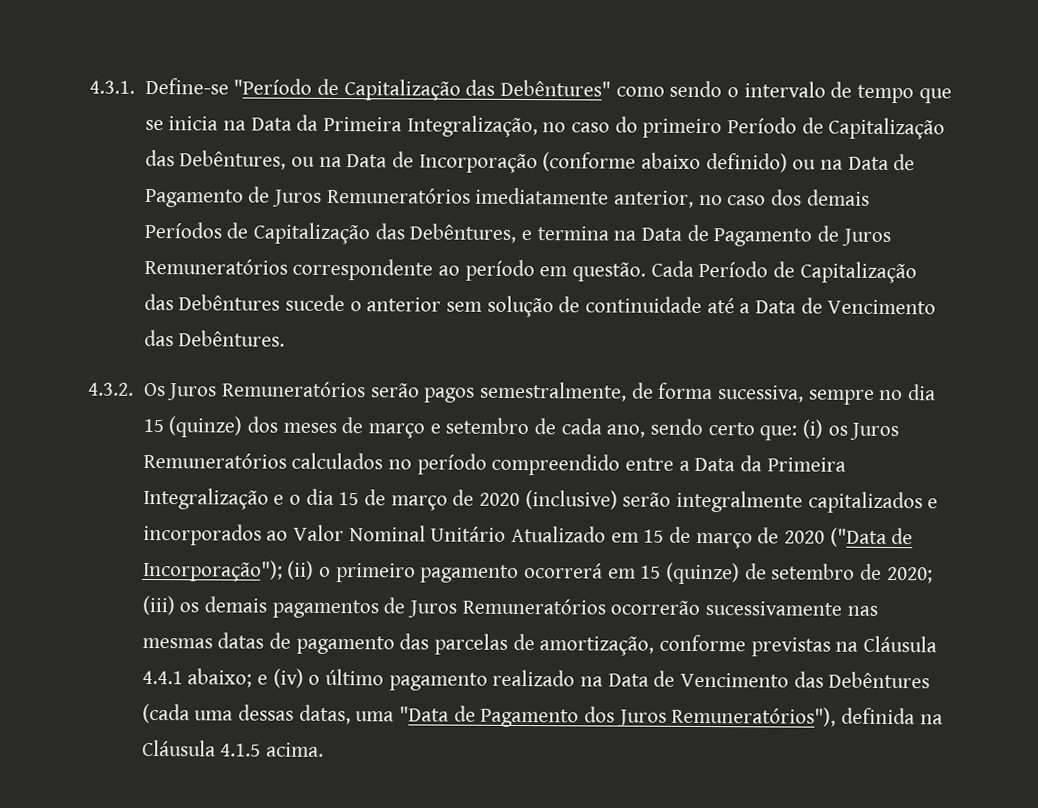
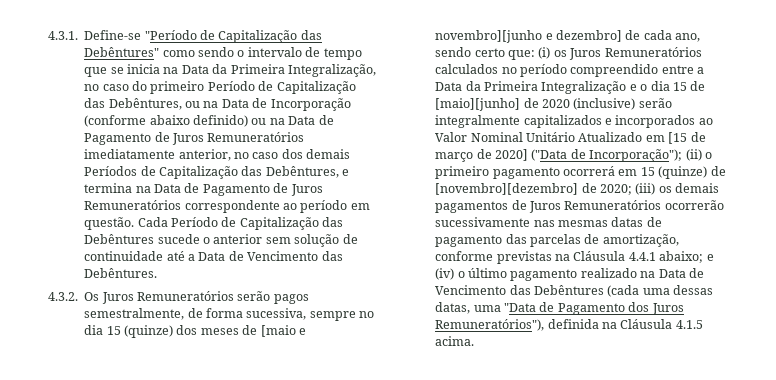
- 4.3.2. Os Juros Remuneratórios serão pagos semestralmente, de forma sucessiva, sempre no dia 15 (quinze) dos meses de março e setembro de cada ano, sendo certo que:
+ 4.3.2. Os Juros Remuneratórios serão pagos semestralmente, de forma sucessiva, sempre no dia 15 (quinze) dos meses de [maio e novembro][junho e dezembro] de cada ano, sendo certo que:
- (i) os Juros Remuneratórios calculados no período compreendido entre a Data da Primeira Integralização e o dia 15 de março de 2020 (inclusive) serão integralmente capitalizados e incorporados ao Valor Nominal Unitário Atualizado em 15 de março de 2020 ("Data de Incorporação");
+ (i) os Juros Remuneratórios calculados no período compreendido entre a Data da Primeira Integralização e o dia 15 de [maio][junho] de 2020 (inclusive) serão integralmente capitalizados e incorporados ao Valor Nominal Unitário Atualizado em [15 de março de 2020] ("Data de Incorporação");
- (ii) o primeiro pagamento ocorrerá em 15 (quinze) de setembro de 2020;
+ (ii) o primeiro pagamento ocorrerá em 15 (quinze) de [novembro][dezembro] de 2020;

